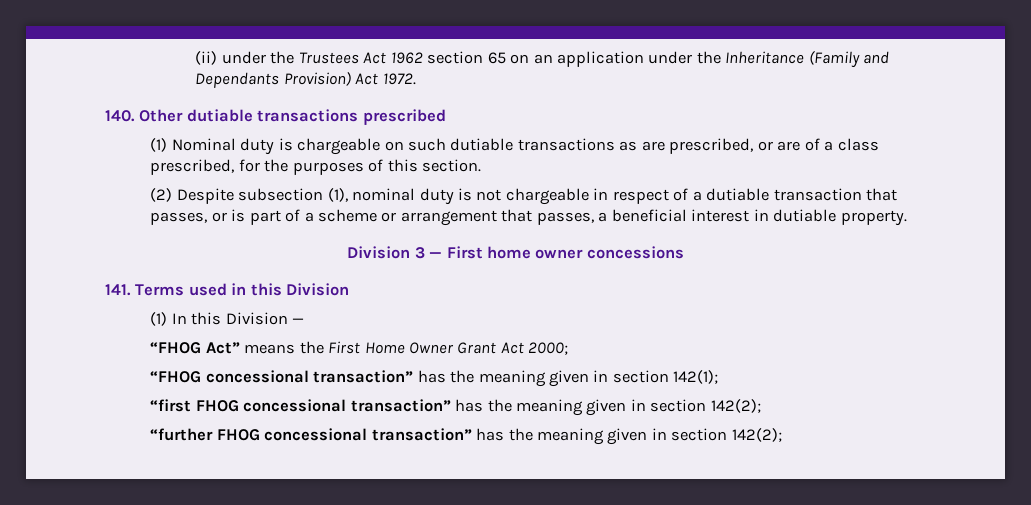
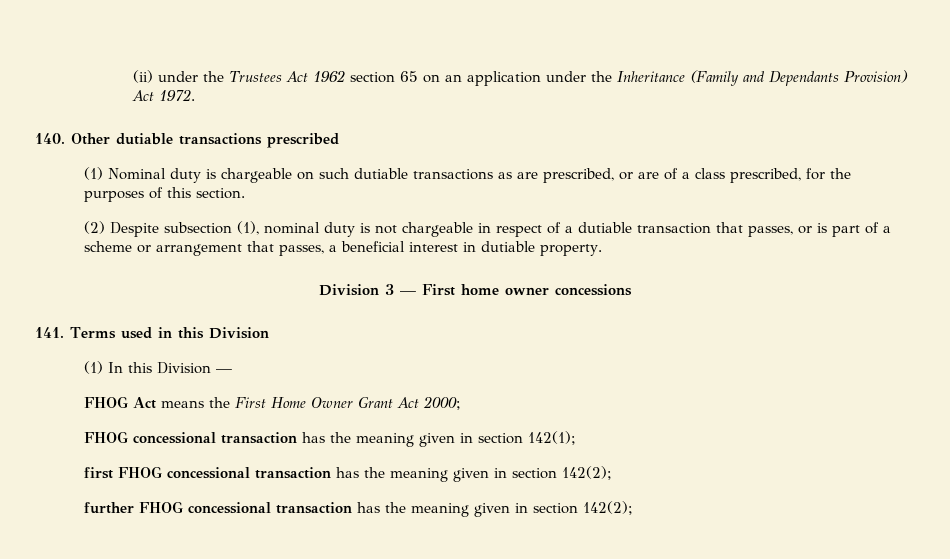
- “FHOG Act” means the First Home Owner Grant Act 2000;
+ FHOG Act means the First Home Owner Grant Act 2000;
- “FHOG concessional transaction” has the meaning given in section 142(1);
+ FHOG concessional transaction has the meaning given in section 142(1);
- “first FHOG concessional transaction” has the meaning given in section 142(2);
+ first FHOG concessional transaction has the meaning given in section 142(2);
- “further FHOG concessional transaction” has the meaning given in section 142(2);
+ further FHOG concessional transaction has the meaning given in section 142(2);

